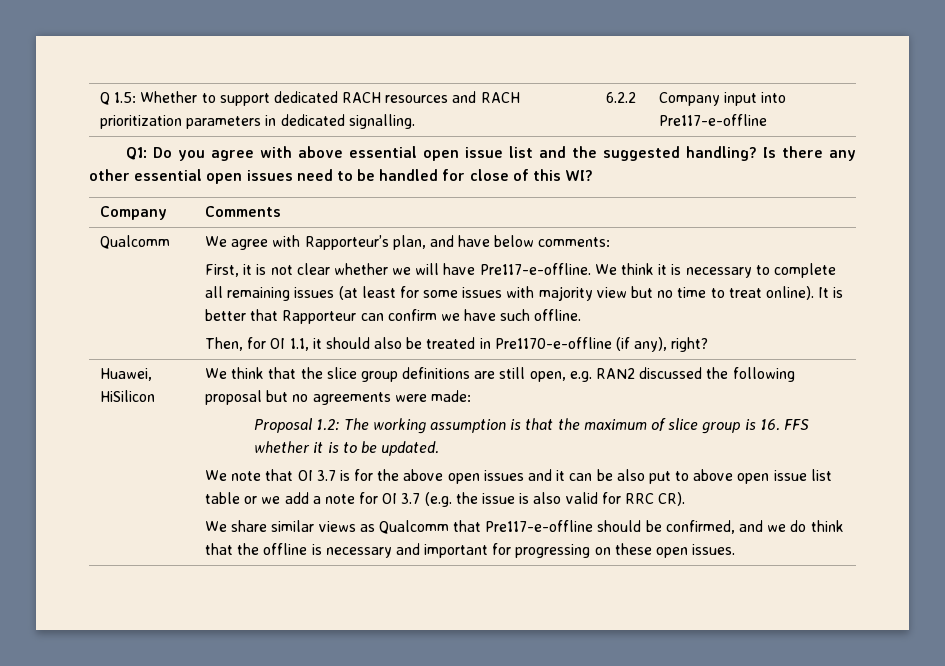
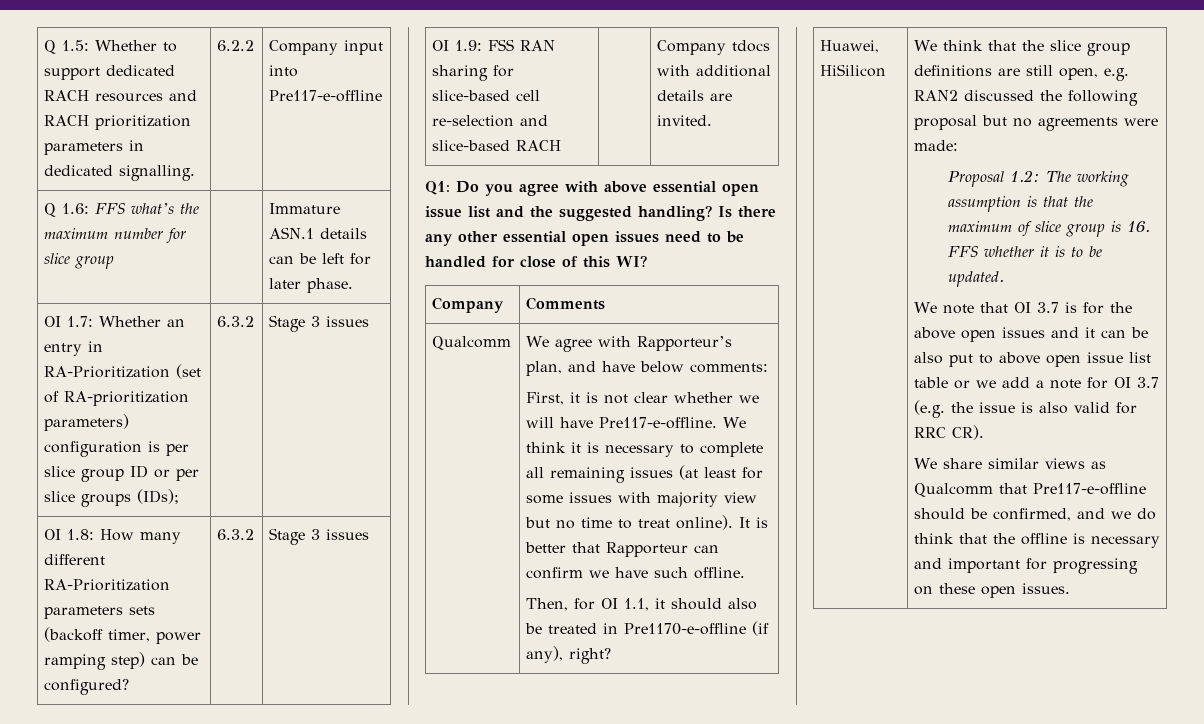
+ Q 1.6: FFS what’s the maximum number for slice group | | Immature ASN.1 details can be left for later phase.
+ OI 1.7: Whether an entry in RA-Prioritization (set of RA-prioritization parameters) configuration is per slice group ID or per slice groups (IDs); | 6.3.2 | Stage 3 issues
+ OI 1.8: How many different RA-Prioritization parameters sets (backoff timer, power ramping step) can be configured? | 6.3.2 | Stage 3 issues
+ OI 1.9: FSS RAN sharing for slice-based cell re-selection and slice-based RACH | | Company tdocs with additional details are invited.

